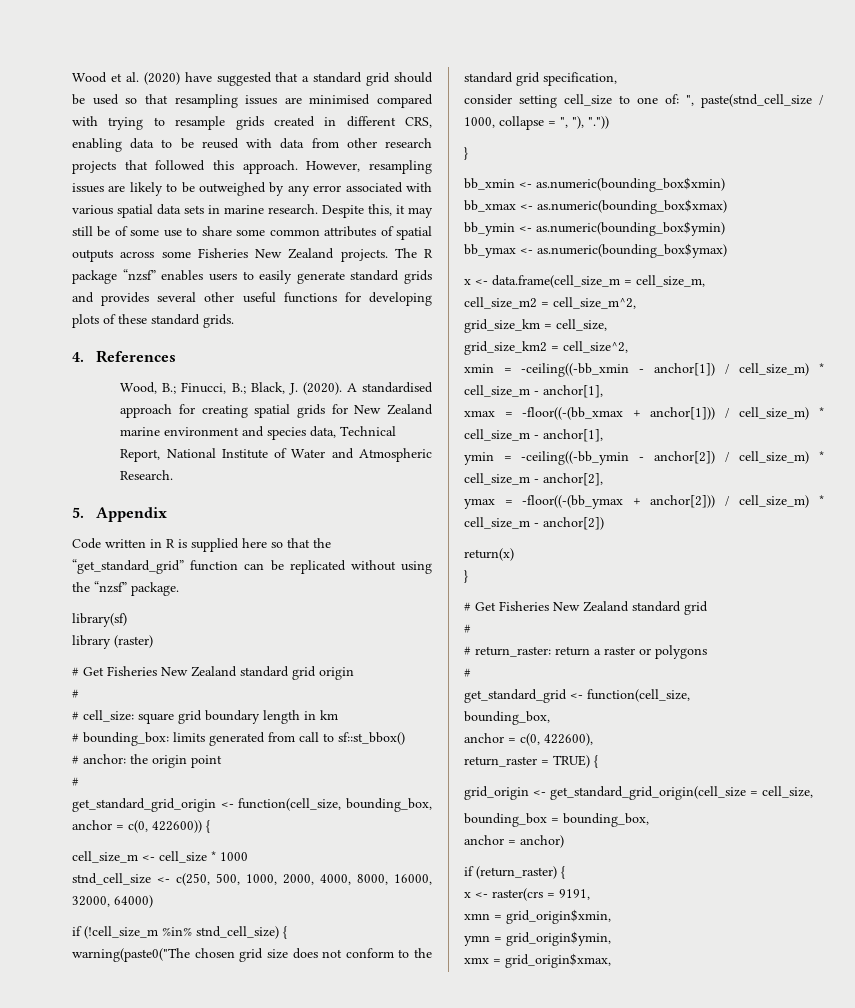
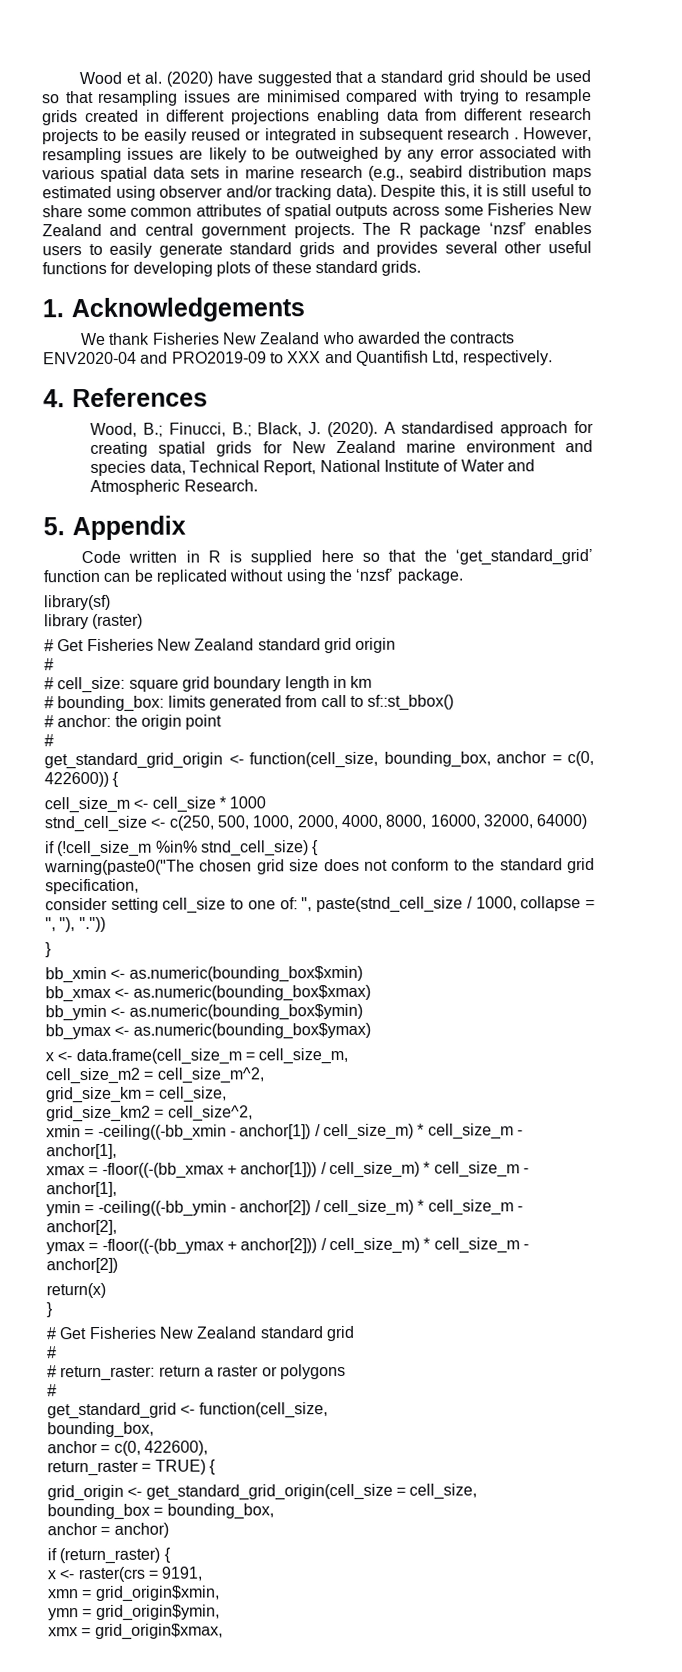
- Wood et al. (2020) have suggested that a standard grid should be used so that resampling issues are minimised compared with trying to resample grids created in different CRS, enabling data to be reused with data from other research projects that followed this approach.
+ Wood et al. (2020) have suggested that a standard grid should be used so that resampling issues are minimised compared with trying to resample grids created in different projections enabling data from different research projects to be easily reused or integrated in subsequent research .
- However, resampling issues are likely to be outweighed by any error associated with various spatial data sets in marine research. Despite this, it may still be of some use to share some common attributes of spatial outputs across some Fisheries New Zealand projects.
+ However, resampling issues are likely to be outweighed by any error associated with various spatial data sets in marine research (e.g., seabird distribution maps estimated using observer and/or tracking data). Despite this, it is still useful to share some common attributes of spatial outputs across some Fisheries New Zealand and central government projects.
- The R package “nzsf” enables users to easily generate standard grids and provides several other useful functions for developing plots of these standard grids.
+ The R package ‘nzsf’ enables users to easily generate standard grids and provides several other useful functions for developing plots of these standard grids.
+ 1. Acknowledgements
+ We thank Fisheries New Zealand who awarded the contracts ENV2020-04 and PRO2019-09 to XXX and Quantifish Ltd, respectively.
- Code written in R is supplied here so that the “get_standard_grid” function can be replicated without using the “nzsf” package.
+ Code written in R is supplied here so that the ‘get_standard_grid’ function can be replicated without using the ‘nzsf’ package.

